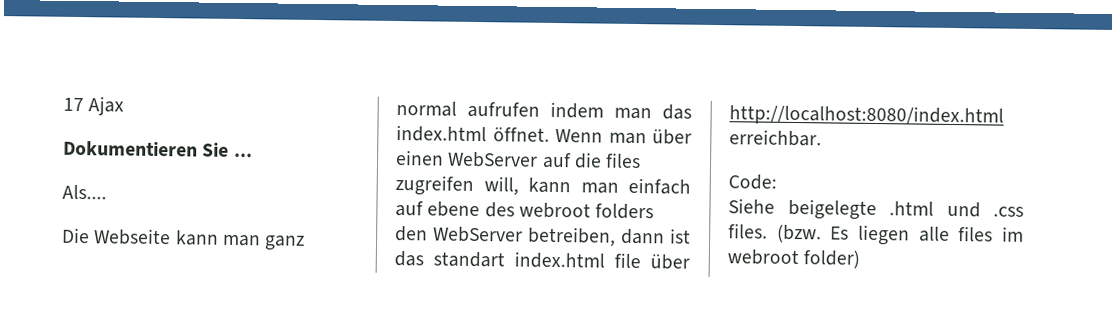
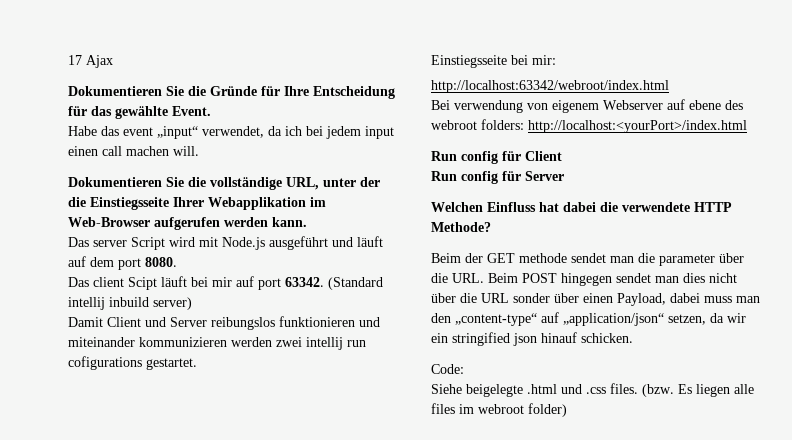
- Dokumentieren Sie ...
- Als....
- Die Webseite kann man ganz normal aufrufen indem man das index.html öffnet. Wenn man über einen WebServer auf die files zugreifen will, kann man einfach auf ebene des webroot folders den WebServer betreiben, dann ist das standart index.html file über http://localhost:8080/index.html erreichbar.
+ Dokumentieren Sie die Gründe für Ihre Entscheidung für das gewählte Event.
+ Habe das event „input“ verwendet, da ich bei jedem input einen call machen will.
+ Dokumentieren Sie die vollständige URL, unter der die Einstiegsseite Ihrer Webapplikation im Web-Browser aufgerufen werden kann.
+ Das server Script wird mit Node.js ausgeführt und läuft auf dem port 8080.
+ Das client Scipt läuft bei mir auf port 63342. (Standard intellij inbuild server)
+ Damit Client und Server reibungslos funktionieren und miteinander kommunizieren werden zwei intellij run cofigurations gestartet.
+ Einstiegsseite bei mir:
+ http://localhost:63342/webroot/index.html
+ Bei verwendung von eigenem Webserver auf ebene des webroot folders: http://localhost:<yourPort>/index.html
+ Run config für Client
+ Run config für Server
+ Welchen Einfluss hat dabei die verwendete HTTP Methode?
+ Beim der GET methode sendet man die parameter über die URL. Beim POST hingegen sendet man dies nicht über die URL sonder über einen Payload, dabei muss man den „content-type“ auf „application/json“ setzen, da wir ein stringified json hinauf schicken.

